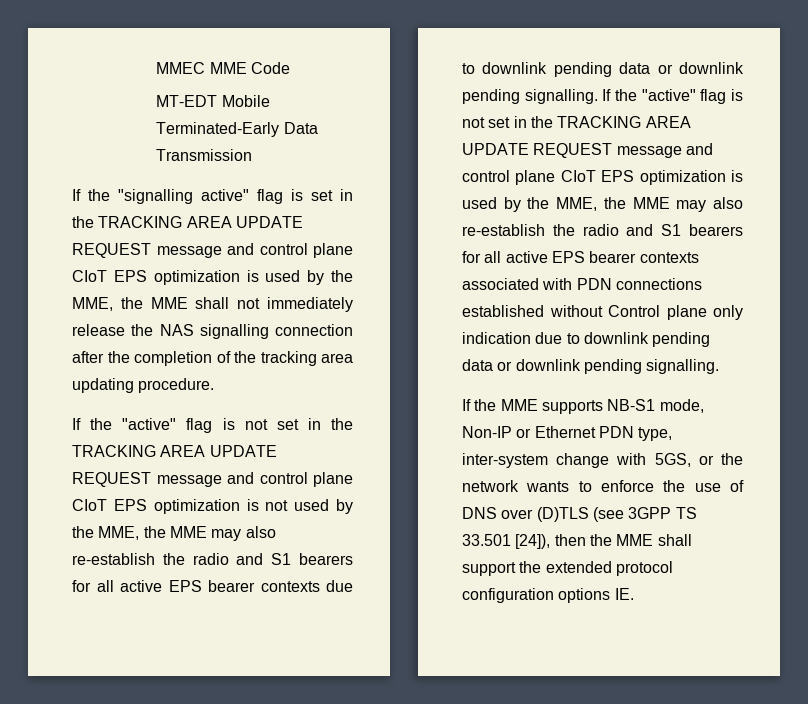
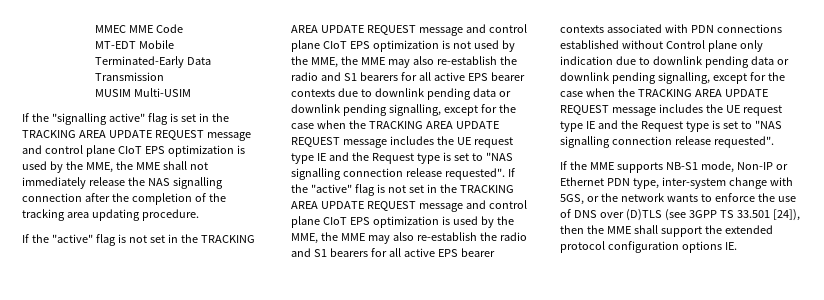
+ MUSIM Multi-USIM
- If the "active" flag is not set in the TRACKING AREA UPDATE REQUEST message and control plane CIoT EPS optimization is not used by the MME, the MME may also re-establish the radio and S1 bearers for all active EPS bearer contexts due to downlink pending data or downlink pending signalling.
+ If the "active" flag is not set in the TRACKING AREA UPDATE REQUEST message and control plane CIoT EPS optimization is not used by the MME, the MME may also re-establish the radio and S1 bearers for all active EPS bearer contexts due to downlink pending data or downlink pending signalling, except for the case when the TRACKING AREA UPDATE REQUEST message includes the UE request type IE and the Request type is set to "NAS signalling connection release requested".
- If the "active" flag is not set in the TRACKING AREA UPDATE REQUEST message and control plane CIoT EPS optimization is used by the MME, the MME may also re-establish the radio and S1 bearers for all active EPS bearer contexts associated with PDN connections established without Control plane only indication due to downlink pending data or downlink pending signalling.
+ If the "active" flag is not set in the TRACKING AREA UPDATE REQUEST message and control plane CIoT EPS optimization is used by the MME, the MME may also re-establish the radio and S1 bearers for all active EPS bearer contexts associated with PDN connections established without Control plane only indication due to downlink pending data or downlink pending signalling, except for the case when the TRACKING AREA UPDATE REQUEST message includes the UE request type IE and the Request type is set to "NAS signalling connection release requested".

